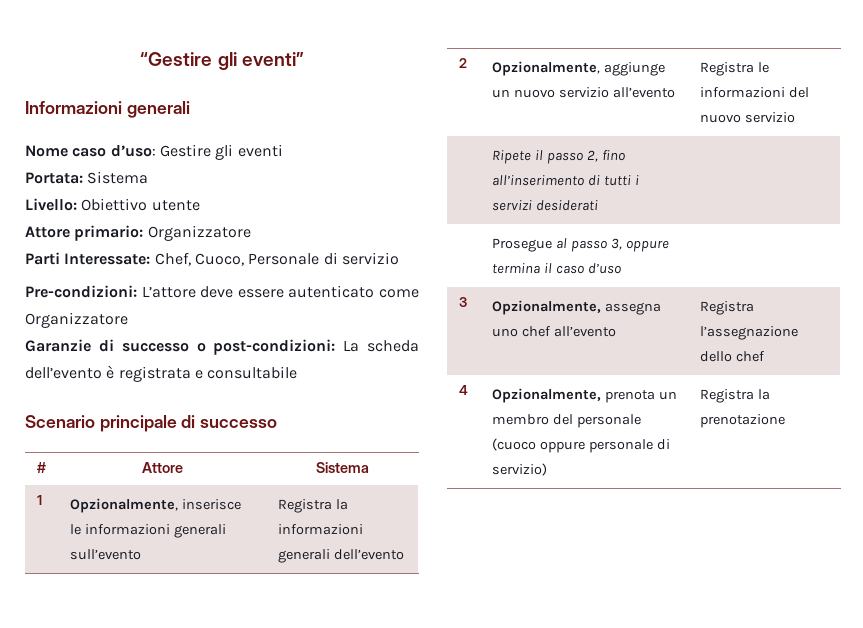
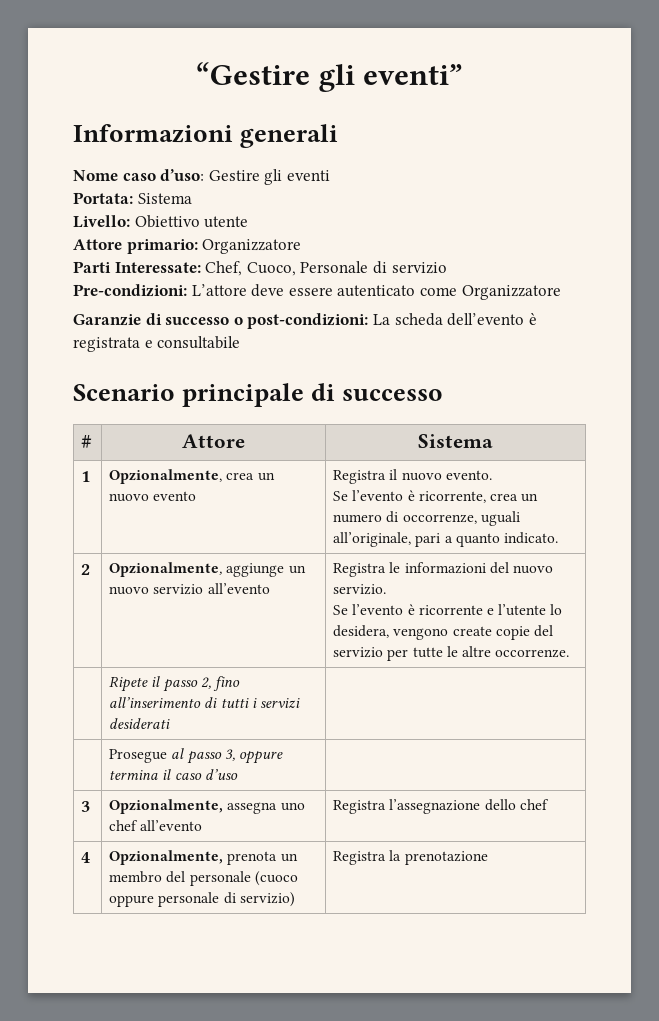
- 1 | Opzionalmente, inserisce le informazioni generali sull’evento | Registra la informazioni generali dell’evento
+ 1 | Opzionalmente, crea un nuovo evento | Registra il nuovo evento.
+ Se l’evento è ricorrente, crea un numero di occorrenze, uguali all’originale, pari a quanto indicato.
- 2 | Opzionalmente, aggiunge un nuovo servizio all’evento | Registra le informazioni del nuovo servizio
+ 2 | Opzionalmente, aggiunge un nuovo servizio all’evento | Registra le informazioni del nuovo servizio.
+ Se l’evento è ricorrente e l’utente lo desidera, vengono create copie del servizio per tutte le altre occorrenze.

